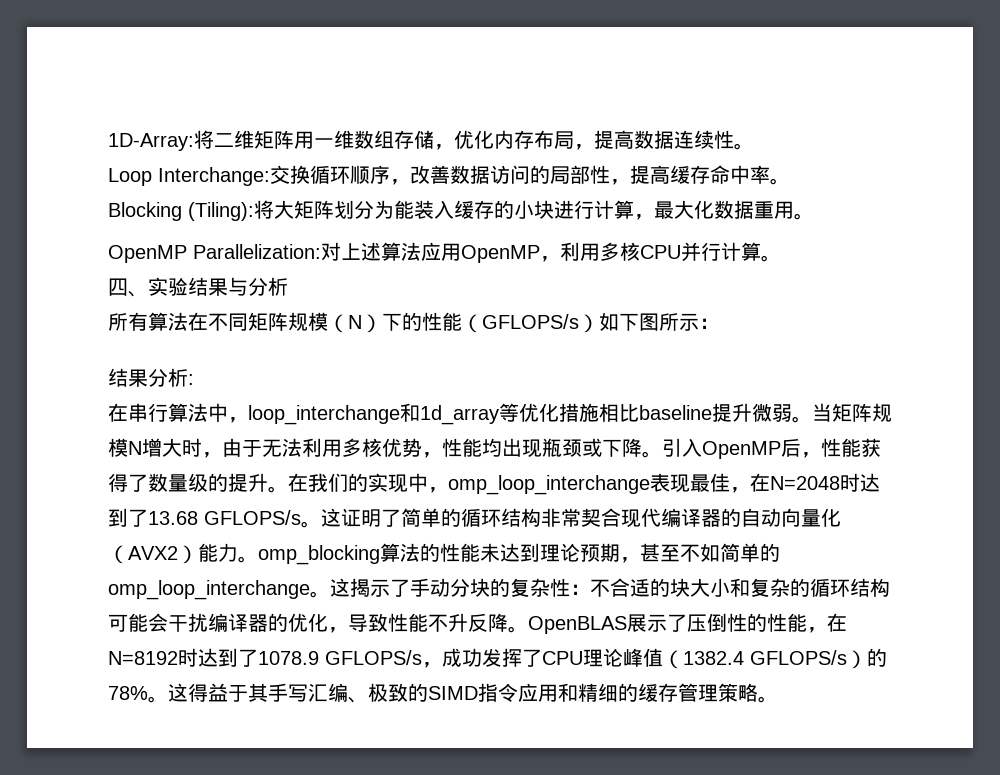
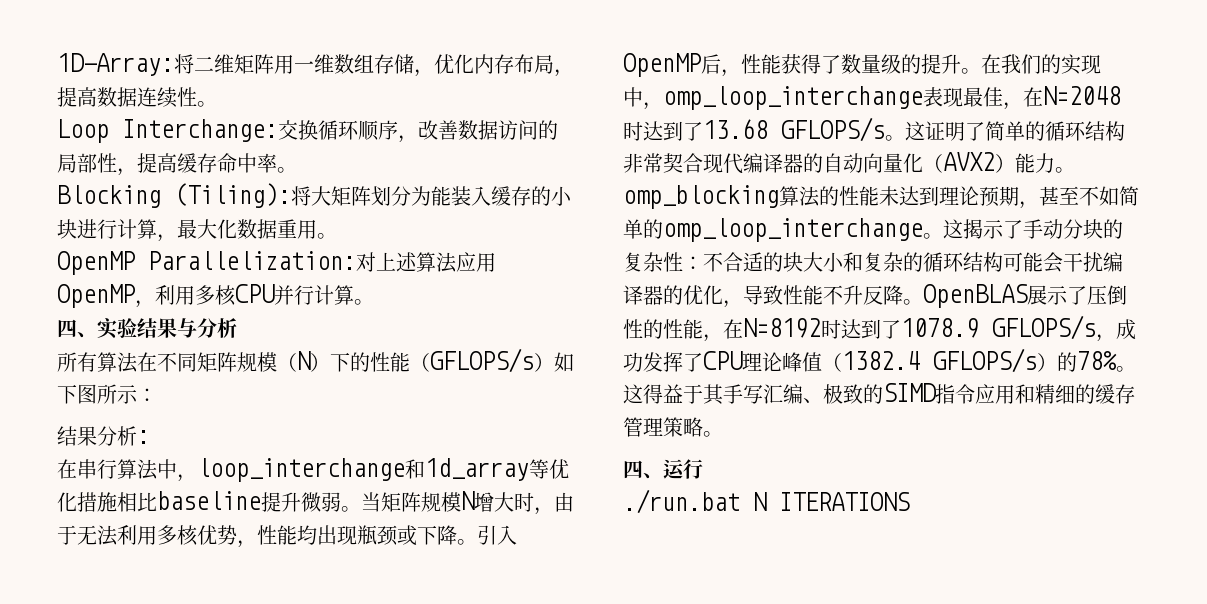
+ 四、运行
+ ./run.bat N ITERATIONS

